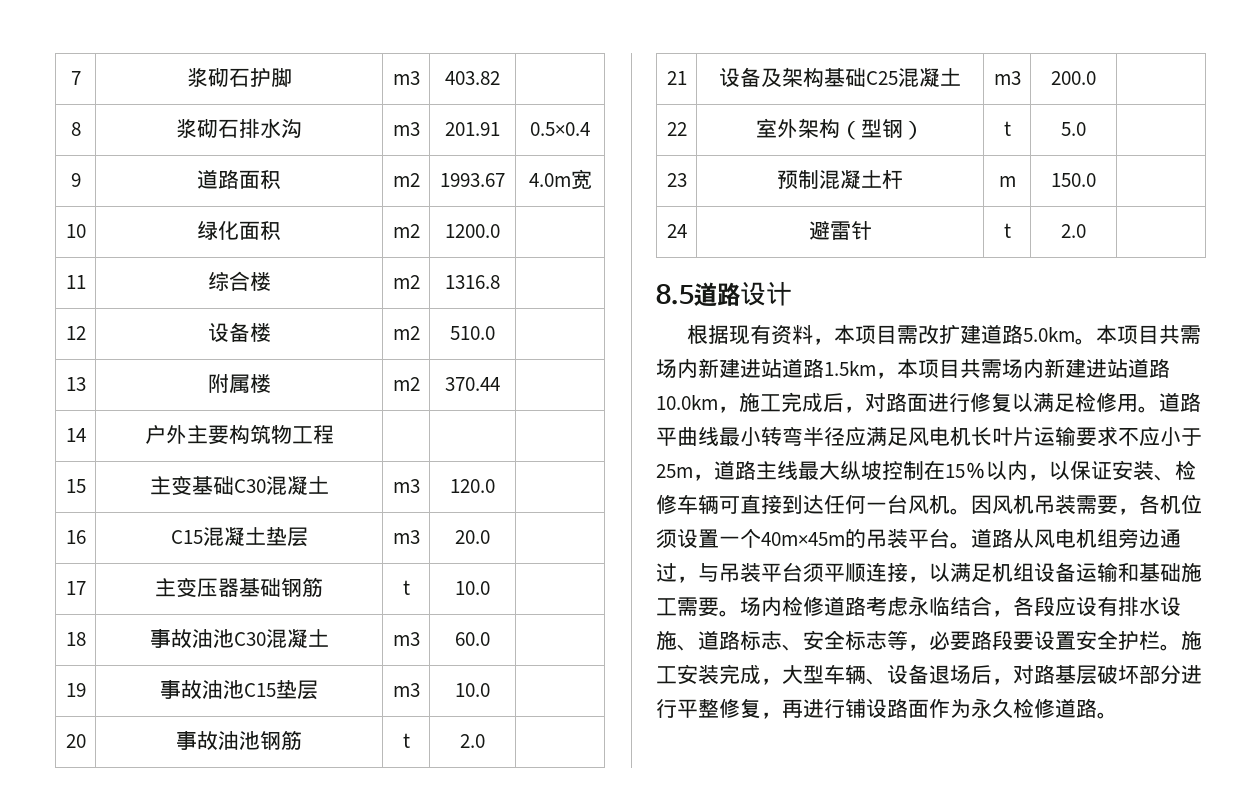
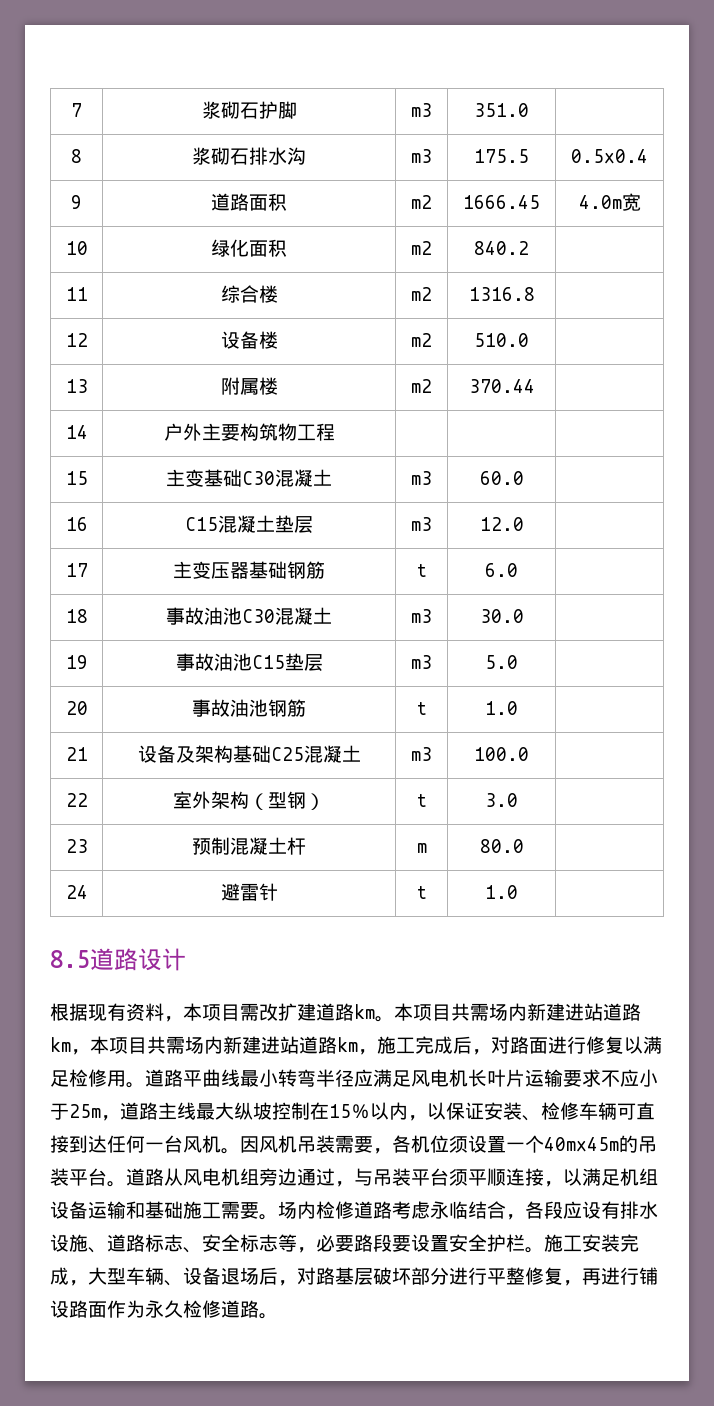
- 7 | 浆砌石护脚 | m3 | 403.82 |
+ 7 | 浆砌石护脚 | m3 | 351.0 |
- 8 | 浆砌石排水沟 | m3 | 201.91 | 0.5×0.4
+ 8 | 浆砌石排水沟 | m3 | 175.5 | 0.5×0.4
- 9 | 道路面积 | m2 | 1993.67 | 4.0m宽
+ 9 | 道路面积 | m2 | 1666.45 | 4.0m宽
- 10 | 绿化面积 | m2 | 1200.0 |
+ 10 | 绿化面积 | m2 | 840.2 |
- 15 | 主变基础C30混凝土 | m3 | 120.0 |
+ 15 | 主变基础C30混凝土 | m3 | 60.0 |
- 16 | C15混凝土垫层 | m3 | 20.0 |
+ 16 | C15混凝土垫层 | m3 | 12.0 |
- 17 | 主变压器基础钢筋 | t | 10.0 |
+ 17 | 主变压器基础钢筋 | t | 6.0 |
- 18 | 事故油池C30混凝土 | m3 | 60.0 |
+ 18 | 事故油池C30混凝土 | m3 | 30.0 |
- 19 | 事故油池C15垫层 | m3 | 10.0 |
+ 19 | 事故油池C15垫层 | m3 | 5.0 |
- 20 | 事故油池钢筋 | t | 2.0 |
+ 20 | 事故油池钢筋 | t | 1.0 |
- 21 | 设备及架构基础C25混凝土 | m3 | 200.0 |
+ 21 | 设备及架构基础C25混凝土 | m3 | 100.0 |
- 22 | 室外架构（型钢） | t | 5.0 |
+ 22 | 室外架构（型钢） | t | 3.0 |
- 23 | 预制混凝土杆 | m | 150.0 |
+ 23 | 预制混凝土杆 | m | 80.0 |
- 24 | 避雷针 | t | 2.0 |
+ 24 | 避雷针 | t | 1.0 |
- 根据现有资料，本项目需改扩建道路5.0km。
+ 根据现有资料，本项目需改扩建道路km。
- 本项目共需场内新建进站道路1.5km，本项目共需场内新建进站道路10.0km，施工完成后，对路面进行修复以满足检修用。
+ 本项目共需场内新建进站道路km，本项目共需场内新建进站道路km，施工完成后，对路面进行修复以满足检修用。

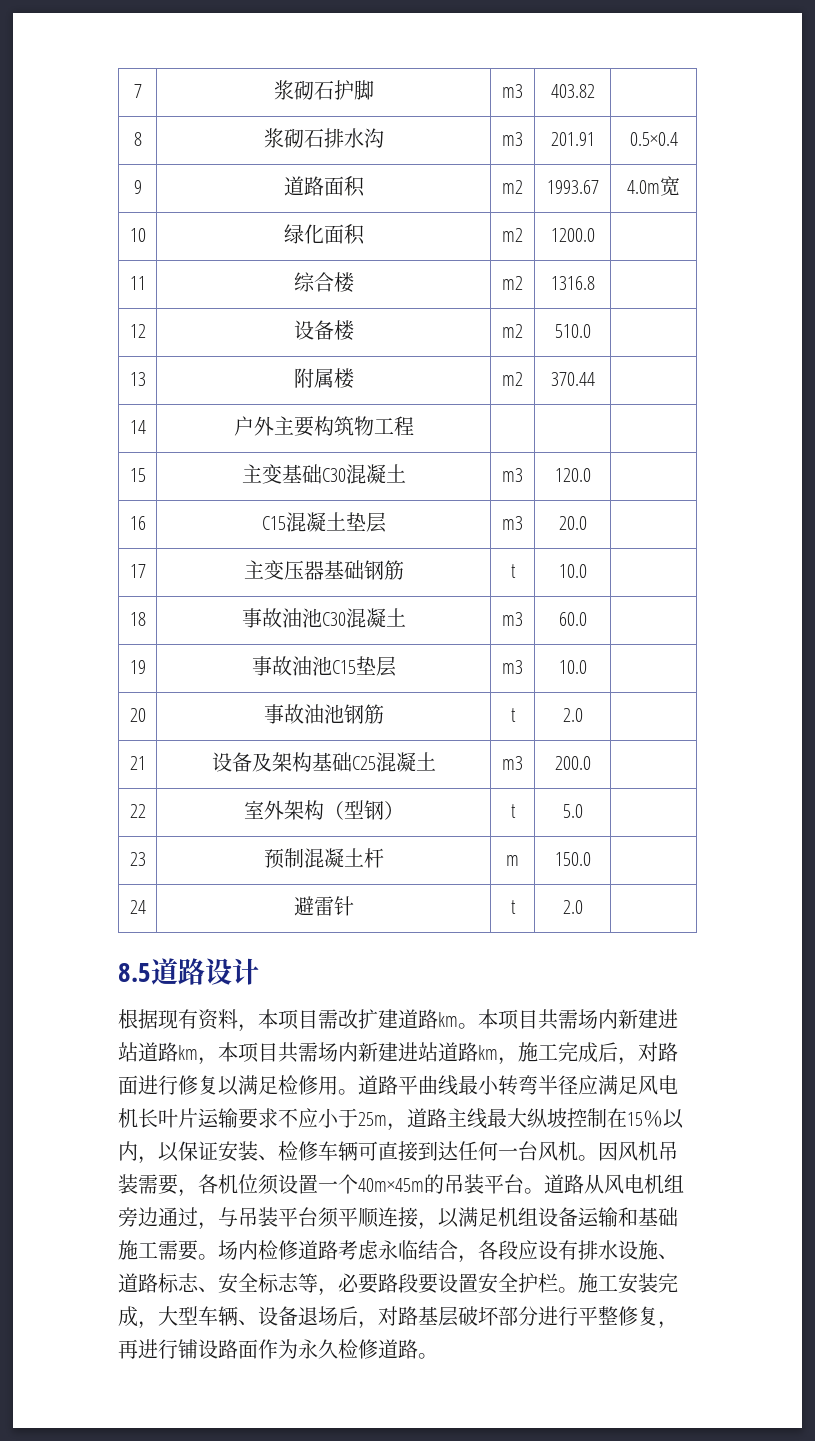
- 7 | 浆砌石护脚 | m3 | 351.0 |
+ 7 | 浆砌石护脚 | m3 | 403.82 |
- 8 | 浆砌石排水沟 | m3 | 175.5 | 0.5×0.4
+ 8 | 浆砌石排水沟 | m3 | 201.91 | 0.5×0.4
- 9 | 道路面积 | m2 | 1666.45 | 4.0m宽
+ 9 | 道路面积 | m2 | 1993.67 | 4.0m宽
- 10 | 绿化面积 | m2 | 840.2 |
+ 10 | 绿化面积 | m2 | 1200.0 |
- 15 | 主变基础C30混凝土 | m3 | 60.0 |
+ 15 | 主变基础C30混凝土 | m3 | 120.0 |
- 16 | C15混凝土垫层 | m3 | 12.0 |
+ 16 | C15混凝土垫层 | m3 | 20.0 |
- 17 | 主变压器基础钢筋 | t | 6.0 |
+ 17 | 主变压器基础钢筋 | t | 10.0 |
- 18 | 事故油池C30混凝土 | m3 | 30.0 |
+ 18 | 事故油池C30混凝土 | m3 | 60.0 |
- 19 | 事故油池C15垫层 | m3 | 5.0 |
+ 19 | 事故油池C15垫层 | m3 | 10.0 |
- 20 | 事故油池钢筋 | t | 1.0 |
+ 20 | 事故油池钢筋 | t | 2.0 |
- 21 | 设备及架构基础C25混凝土 | m3 | 100.0 |
+ 21 | 设备及架构基础C25混凝土 | m3 | 200.0 |
- 22 | 室外架构（型钢） | t | 3.0 |
+ 22 | 室外架构（型钢） | t | 5.0 |
- 23 | 预制混凝土杆 | m | 80.0 |
+ 23 | 预制混凝土杆 | m | 150.0 |
- 24 | 避雷针 | t | 1.0 |
+ 24 | 避雷针 | t | 2.0 |

